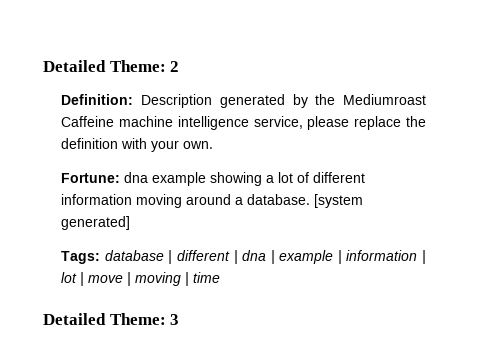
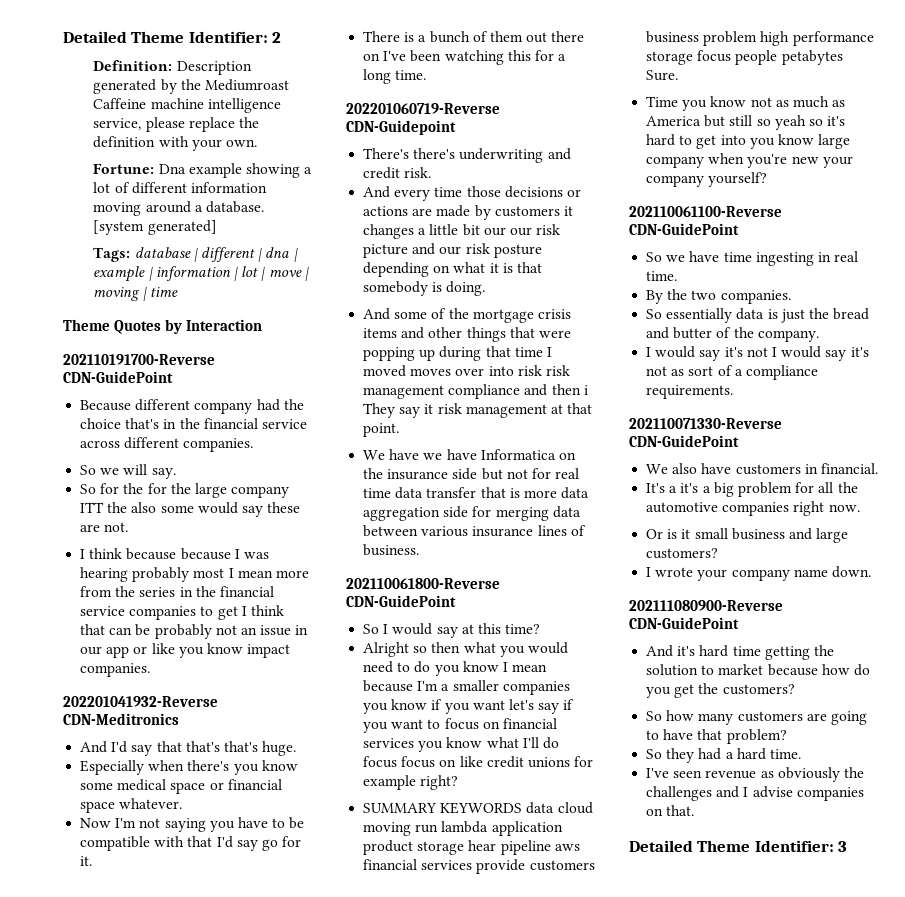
- Detailed Theme: 2
+ Detailed Theme Identifier: 2
- Fortune: dna example showing a lot of different information moving around a database.
+ Fortune: Dna example showing a lot of different information moving around a database.
- Detailed Theme: 3
+ Theme Quotes by Interaction
+ 202110191700-Reverse CDN-GuidePoint
+ Because different company had the choice that's in the financial service across different companies.
+ So we will say.
+ So for the for the large company ITT the also some would say these are not.
+ I think because because I was hearing probably most I mean more from the series in the financial service companies to get I think that can be probably not an issue in our app or like you know impact companies.
+ 202201041932-Reverse CDN-Meditronics
+ And I'd say that that's that's huge.
+ Especially when there's you know some medical space or financial space whatever.
+ Now I'm not saying you have to be compatible with that I'd say go for it.
+ There is a bunch of them out there on I've been watching this for a long time.
+ 202201060719-Reverse CDN-Guidepoint
+ There's there's underwriting and credit risk.
+ And every time those decisions or actions are made by customers it changes a little bit our our risk picture and our risk posture depending on what it is that somebody is doing.
+ And some of the mortgage crisis items and other things that were popping up during that time I moved moves over into risk risk management compliance and then i They say it risk management at that point.
+ We have we have Informatica on the insurance side but not for real time data transfer that is more data aggregation side for merging data between various insurance lines of business.
+ 202110061800-Reverse CDN-GuidePoint
+ So I would say at this time?
+ Alright so then what you would need to do you know I mean because I'm a smaller companies you know if you want let's say if you want to focus on financial services you know what I'll do focus focus on like credit unions for example right?
+ SUMMARY KEYWORDS data cloud moving run lambda application product storage hear pipeline aws financial services provide customers business problem high performance storage focus people petabytes Sure.
+ Time you know not as much as America but still so yeah so it's hard to get into you know large company when you're new your company yourself?
+ 202110061100-Reverse CDN-GuidePoint
+ So we have time ingesting in real time.
+ By the two companies.
+ So essentially data is just the bread and butter of the company.
+ I would say it's not I would say it's not as sort of a compliance requirements.
+ 202110071330-Reverse CDN-GuidePoint
+ We also have customers in financial.
+ It's a it's a big problem for all the automotive companies right now.
+ Or is it small business and large customers?
+ I wrote your company name down.
+ 202111080900-Reverse CDN-GuidePoint
+ And it's hard time getting the solution to market because how do you get the customers?
+ So how many customers are going to have that problem?
+ So they had a hard time.
+ I've seen revenue as obviously the challenges and I advise companies on that.
+ Detailed Theme Identifier: 3

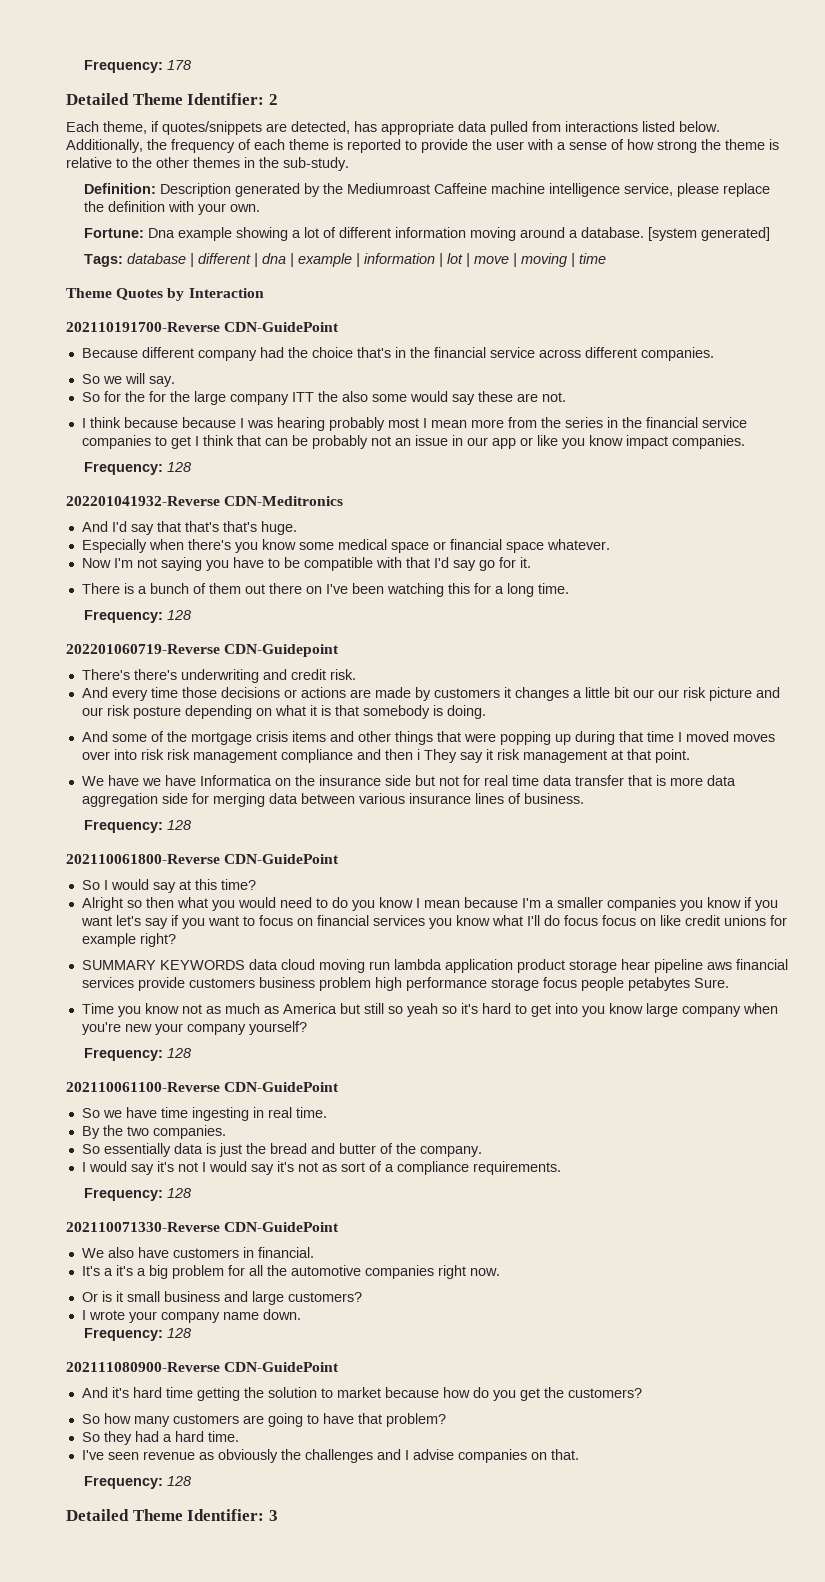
+ Frequency: 178
+ Each theme, if quotes/snippets are detected, has appropriate data pulled from interactions listed below. Additionally, the frequency of each theme is reported to provide the user with a sense of how strong the theme is relative to the other themes in the sub-study.
  I think because because I was hearing probably most I mean more from the series in the financial service companies to get I think that can be probably not an issue in our app or like you know impact companies.
+ Frequency: 128
  There is a bunch of them out there on I've been watching this for a long time.
+ Frequency: 128
  We have we have Informatica on the insurance side but not for real time data transfer that is more data aggregation side for merging data between various insurance lines of business.
+ Frequency: 128
  Time you know not as much as America but still so yeah so it's hard to get into you know large company when you're new your company yourself?
+ Frequency: 128
  I would say it's not I would say it's not as sort of a compliance requirements.
+ Frequency: 128
  I wrote your company name down.
+ Frequency: 128
  I've seen revenue as obviously the challenges and I advise companies on that.
+ Frequency: 128

